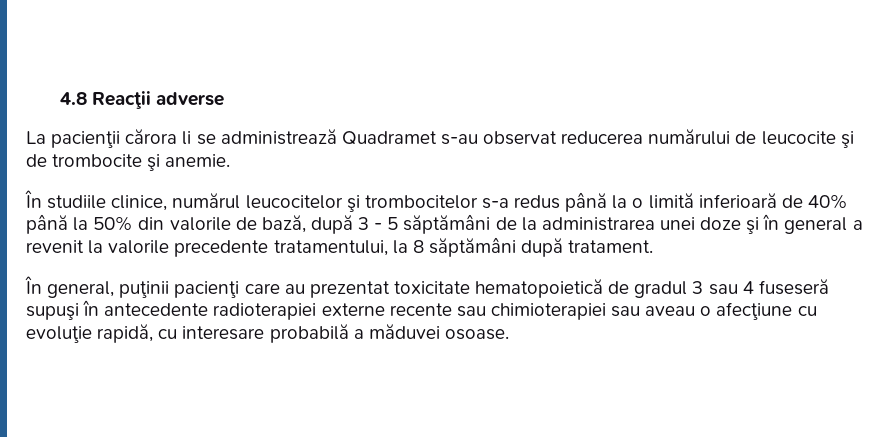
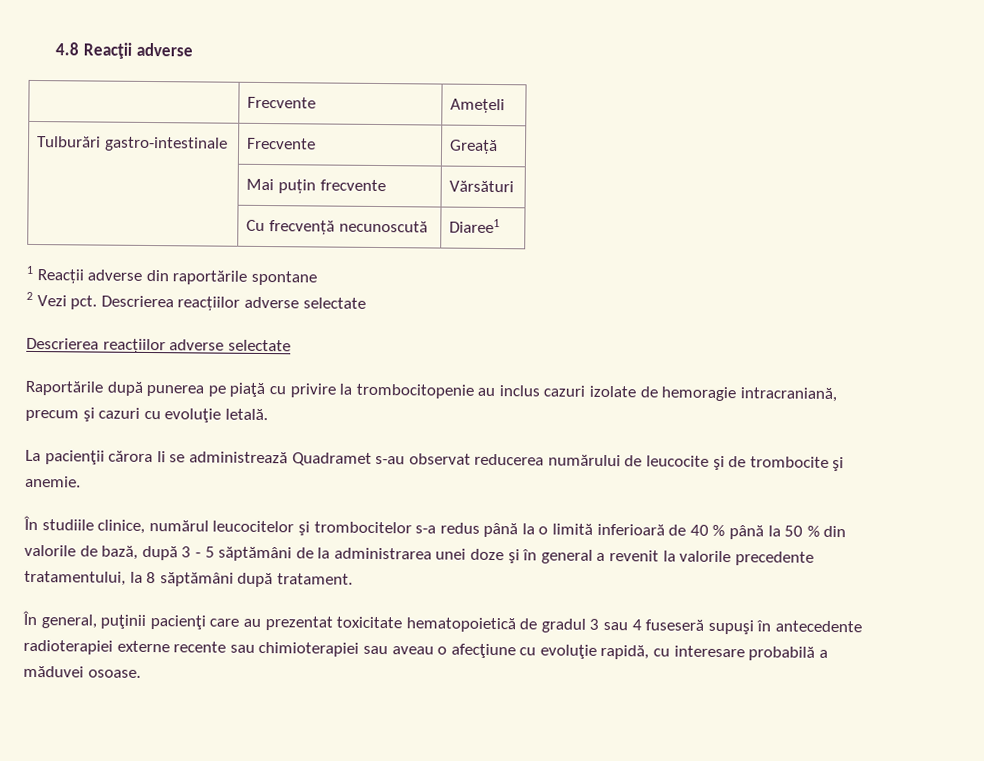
+ | Frecvente | Amețeli
+ Tulburări gastro-intestinale | Frecvente | Greață
+ | Mai puțin frecvente | Vărsături
+ | Cu frecvență necunoscută | Diaree1
+ 1 Reacții adverse din raportările spontane
+ 2 Vezi pct. Descrierea reacțiilor adverse selectate
+ Descrierea reacțiilor adverse selectate
+ Raportările după punerea pe piaţă cu privire la trombocitopenie au inclus cazuri izolate de hemoragie intracraniană, precum şi cazuri cu evoluţie letală.
- În studiile clinice, numărul leucocitelor şi trombocitelor s-a redus până la o limită inferioară de 40% până la 50% din valorile de bază, după 3 - 5 săptămâni de la administrarea unei doze şi în general a revenit la valorile precedente tratamentului, la 8 săptămâni după tratament.
+ În studiile clinice, numărul leucocitelor şi trombocitelor s-a redus până la o limită inferioară de 40 % până la 50 % din valorile de bază, după 3 - 5 săptămâni de la administrarea unei doze şi în general a revenit la valorile precedente tratamentului, la 8 săptămâni după tratament.

